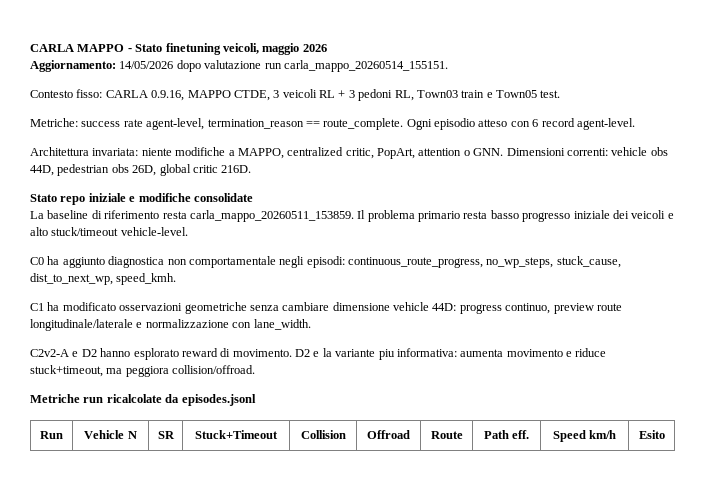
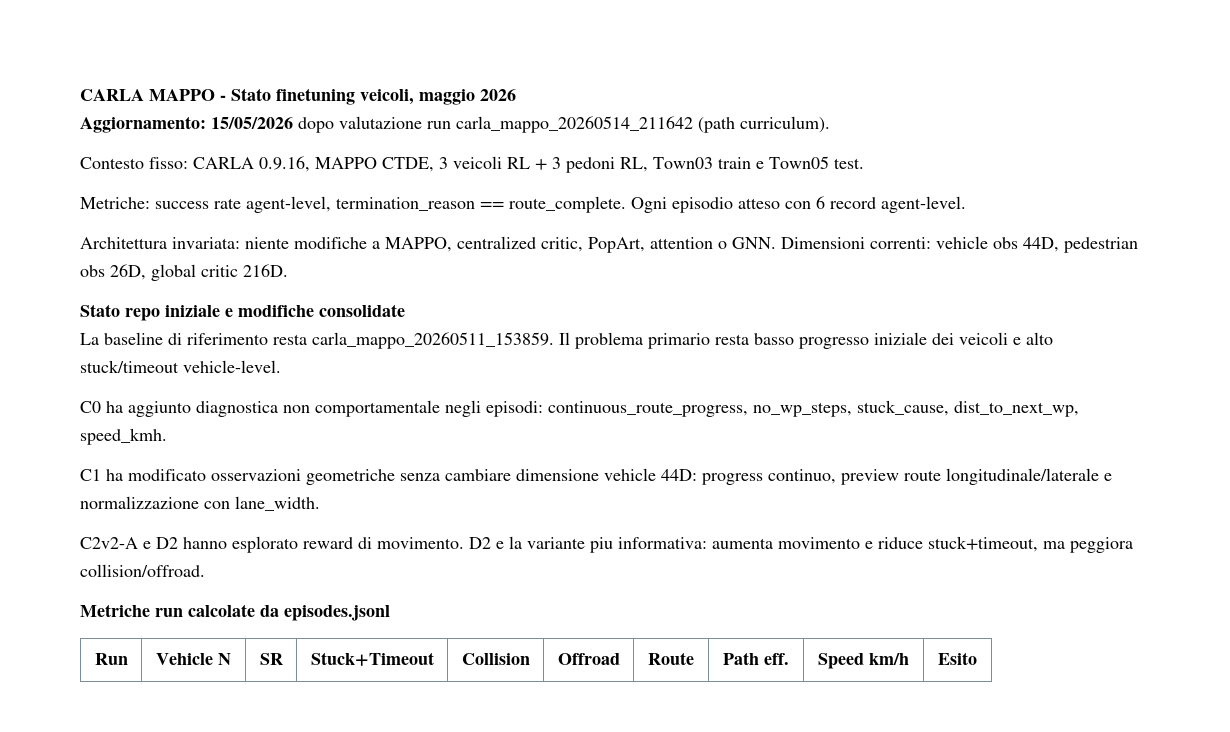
- Aggiornamento: 14/05/2026 dopo valutazione run carla_mappo_20260514_155151.
+ Aggiornamento: 15/05/2026 dopo valutazione run carla_mappo_20260514_211642 (path curriculum).
- Metriche run ricalcolate da episodes.jsonl
+ Metriche run calcolate da episodes.jsonl

